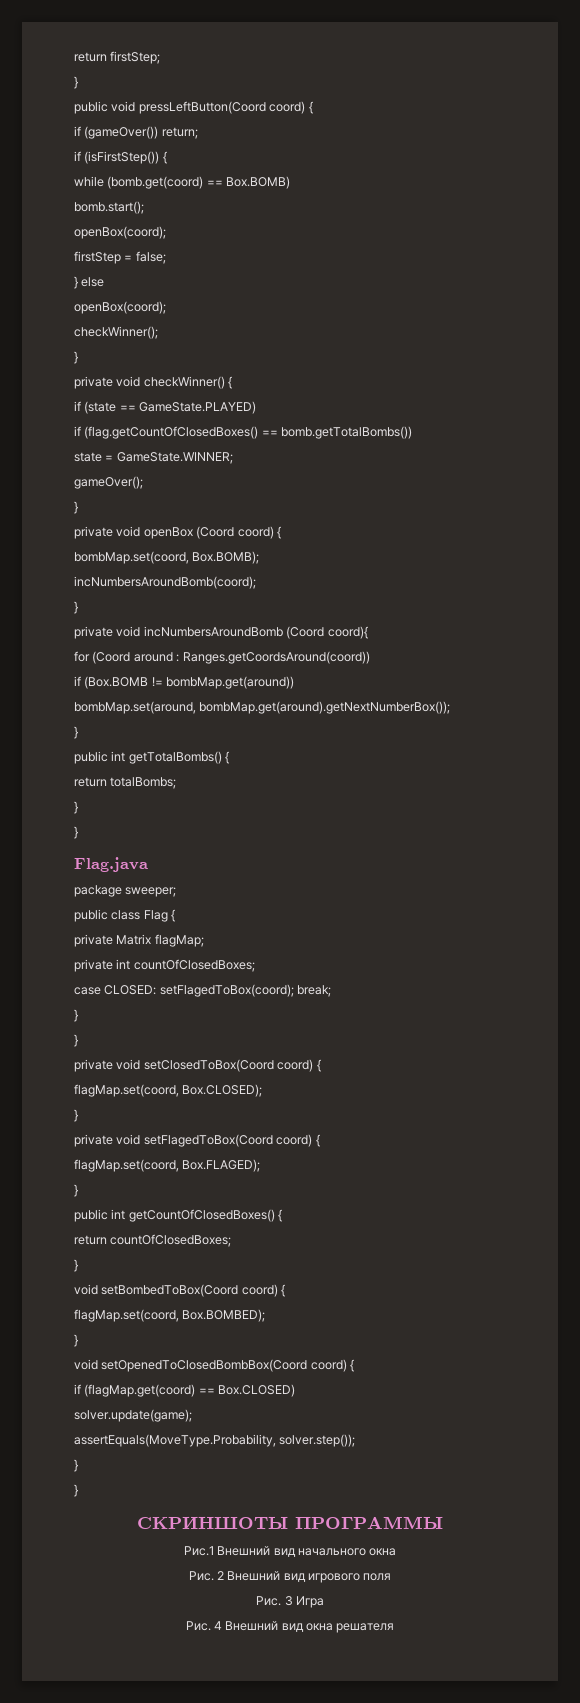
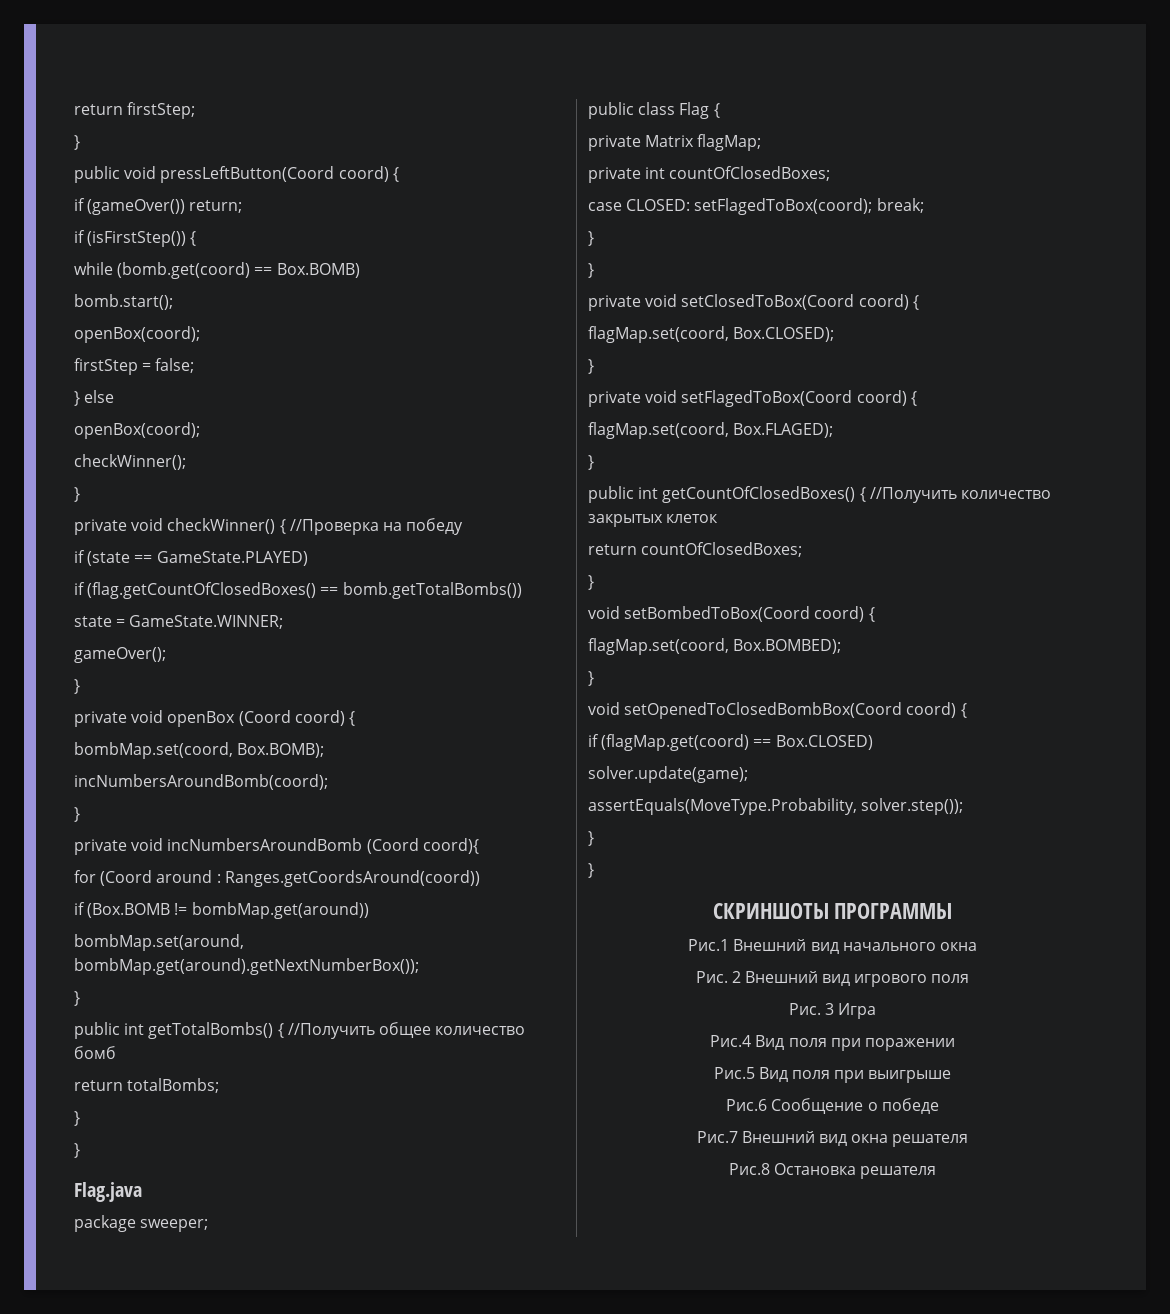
- private void checkWinner() {
+ private void checkWinner() { //Проверка на победу
- public int getTotalBombs() {
+ public int getTotalBombs() { //Получить общее количество бомб
- public int getCountOfClosedBoxes() {
+ public int getCountOfClosedBoxes() { //Получить количество закрытых клеток
- Рис. 4 Внешний вид окна решателя
+ Рис.4 Вид поля при поражении
+ Рис.5 Вид поля при выигрыше
+ Рис.6 Сообщение о победе
+ Рис.7 Внешний вид окна решателя
+ Рис.8 Остановка решателя

